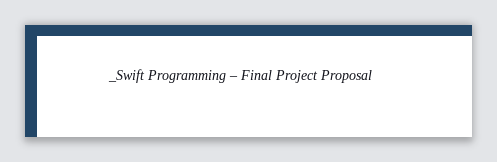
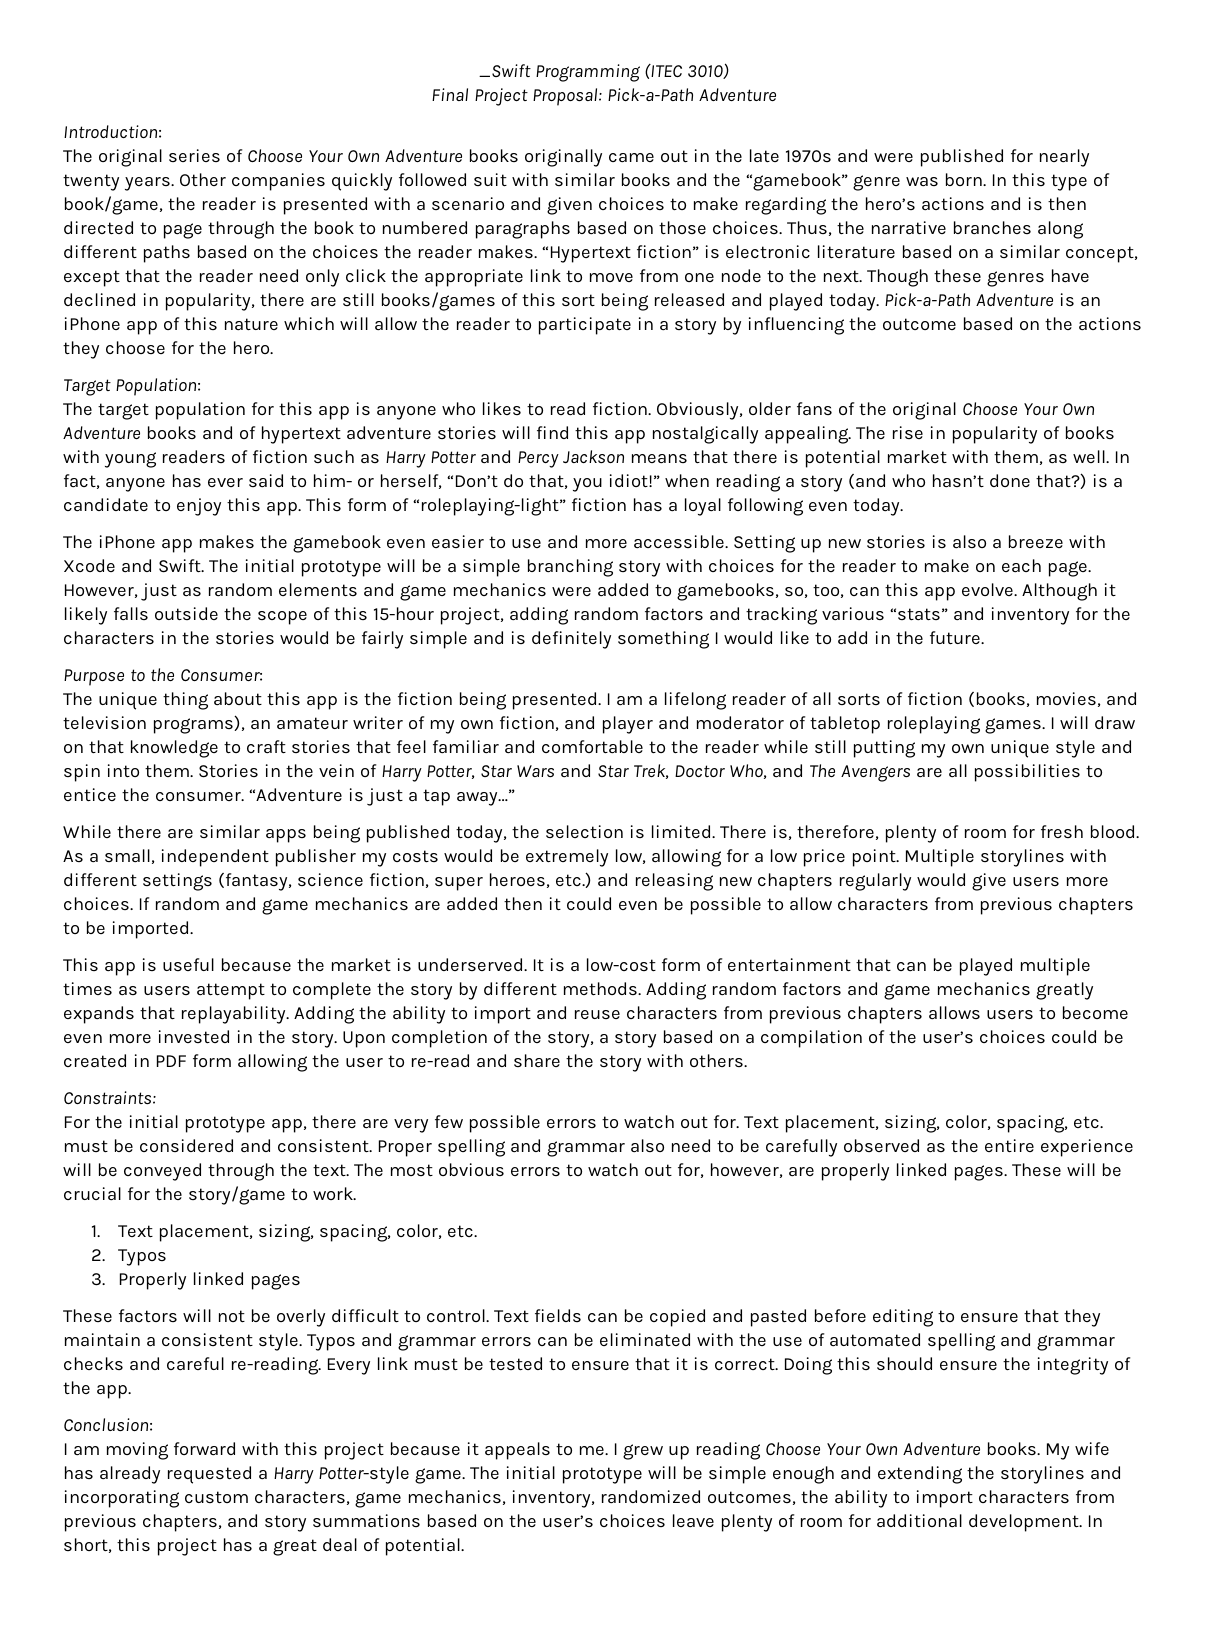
- _Swift Programming – Final Project Proposal
+ _Swift Programming (ITEC 3010)
+ Final Project Proposal: Pick-a-Path Adventure
+ Introduction:
+ The original series of Choose Your Own Adventure books originally came out in the late 1970s and were published for nearly twenty years. Other companies quickly followed suit with similar books and the “gamebook” genre was born. In this type of book/game, the reader is presented with a scenario and given choices to make regarding the hero’s actions and is then directed to page through the book to numbered paragraphs based on those choices. Thus, the narrative branches along different paths based on the choices the reader makes. “Hypertext fiction” is electronic literature based on a similar concept, except that the reader need only click the appropriate link to move from one node to the next. Though these genres have declined in popularity, there are still books/games of this sort being released and played today. Pick-a-Path Adventure is an iPhone app of this nature which will allow the reader to participate in a story by influencing the outcome based on the actions they choose for the hero.
+ Target Population:
+ The target population for this app is anyone who likes to read fiction. Obviously, older fans of the original Choose Your Own Adventure books and of hypertext adventure stories will find this app nostalgically appealing. The rise in popularity of books with young readers of fiction such as Harry Potter and Percy Jackson means that there is potential market with them, as well. In fact, anyone has ever said to him- or herself, “Don’t do that, you idiot!” when reading a story (and who hasn’t done that?) is a candidate to enjoy this app. This form of “roleplaying-light” fiction has a loyal following even today.
+ The iPhone app makes the gamebook even easier to use and more accessible. Setting up new stories is also a breeze with Xcode and Swift. The initial prototype will be a simple branching story with choices for the reader to make on each page. However, just as random elements and game mechanics were added to gamebooks, so, too, can this app evolve. Although it likely falls outside the scope of this 15-hour project, adding random factors and tracking various “stats” and inventory for the characters in the stories would be fairly simple and is definitely something I would like to add in the future.
+ Purpose to the Consumer:
+ The unique thing about this app is the fiction being presented. I am a lifelong reader of all sorts of fiction (books, movies, and television programs), an amateur writer of my own fiction, and player and moderator of tabletop roleplaying games. I will draw on that knowledge to craft stories that feel familiar and comfortable to the reader while still putting my own unique style and spin into them. Stories in the vein of Harry Potter, Star Wars and Star Trek, Doctor Who, and The Avengers are all possibilities to entice the consumer. “Adventure is just a tap away…”
+ While there are similar apps being published today, the selection is limited. There is, therefore, plenty of room for fresh blood. As a small, independent publisher my costs would be extremely low, allowing for a low price point. Multiple storylines with different settings (fantasy, science fiction, super heroes, etc.) and releasing new chapters regularly would give users more choices. If random and game mechanics are added then it could even be possible to allow characters from previous chapters to be imported.
+ This app is useful because the market is underserved. It is a low-cost form of entertainment that can be played multiple times as users attempt to complete the story by different methods. Adding random factors and game mechanics greatly expands that replayability. Adding the ability to import and reuse characters from previous chapters allows users to become even more invested in the story. Upon completion of the story, a story based on a compilation of the user’s choices could be created in PDF form allowing the user to re-read and share the story with others.
+ Constraints:
+ For the initial prototype app, there are very few possible errors to watch out for. Text placement, sizing, color, spacing, etc. must be considered and consistent. Proper spelling and grammar also need to be carefully observed as the entire experience will be conveyed through the text. The most obvious errors to watch out for, however, are properly linked pages. These will be crucial for the story/game to work.
+ 1. Text placement, sizing, spacing, color, etc.
+ 2. Typos
+ 3. Properly linked pages
+ These factors will not be overly difficult to control. Text fields can be copied and pasted before editing to ensure that they maintain a consistent style. Typos and grammar errors can be eliminated with the use of automated spelling and grammar checks and careful re-reading. Every link must be tested to ensure that it is correct. Doing this should ensure the integrity of the app.
+ Conclusion:
+ I am moving forward with this project because it appeals to me. I grew up reading Choose Your Own Adventure books. My wife has already requested a Harry Potter-style game. The initial prototype will be simple enough and extending the storylines and incorporating custom characters, game mechanics, inventory, randomized outcomes, the ability to import characters from previous chapters, and story summations based on the user’s choices leave plenty of room for additional development. In short, this project has a great deal of potential.

